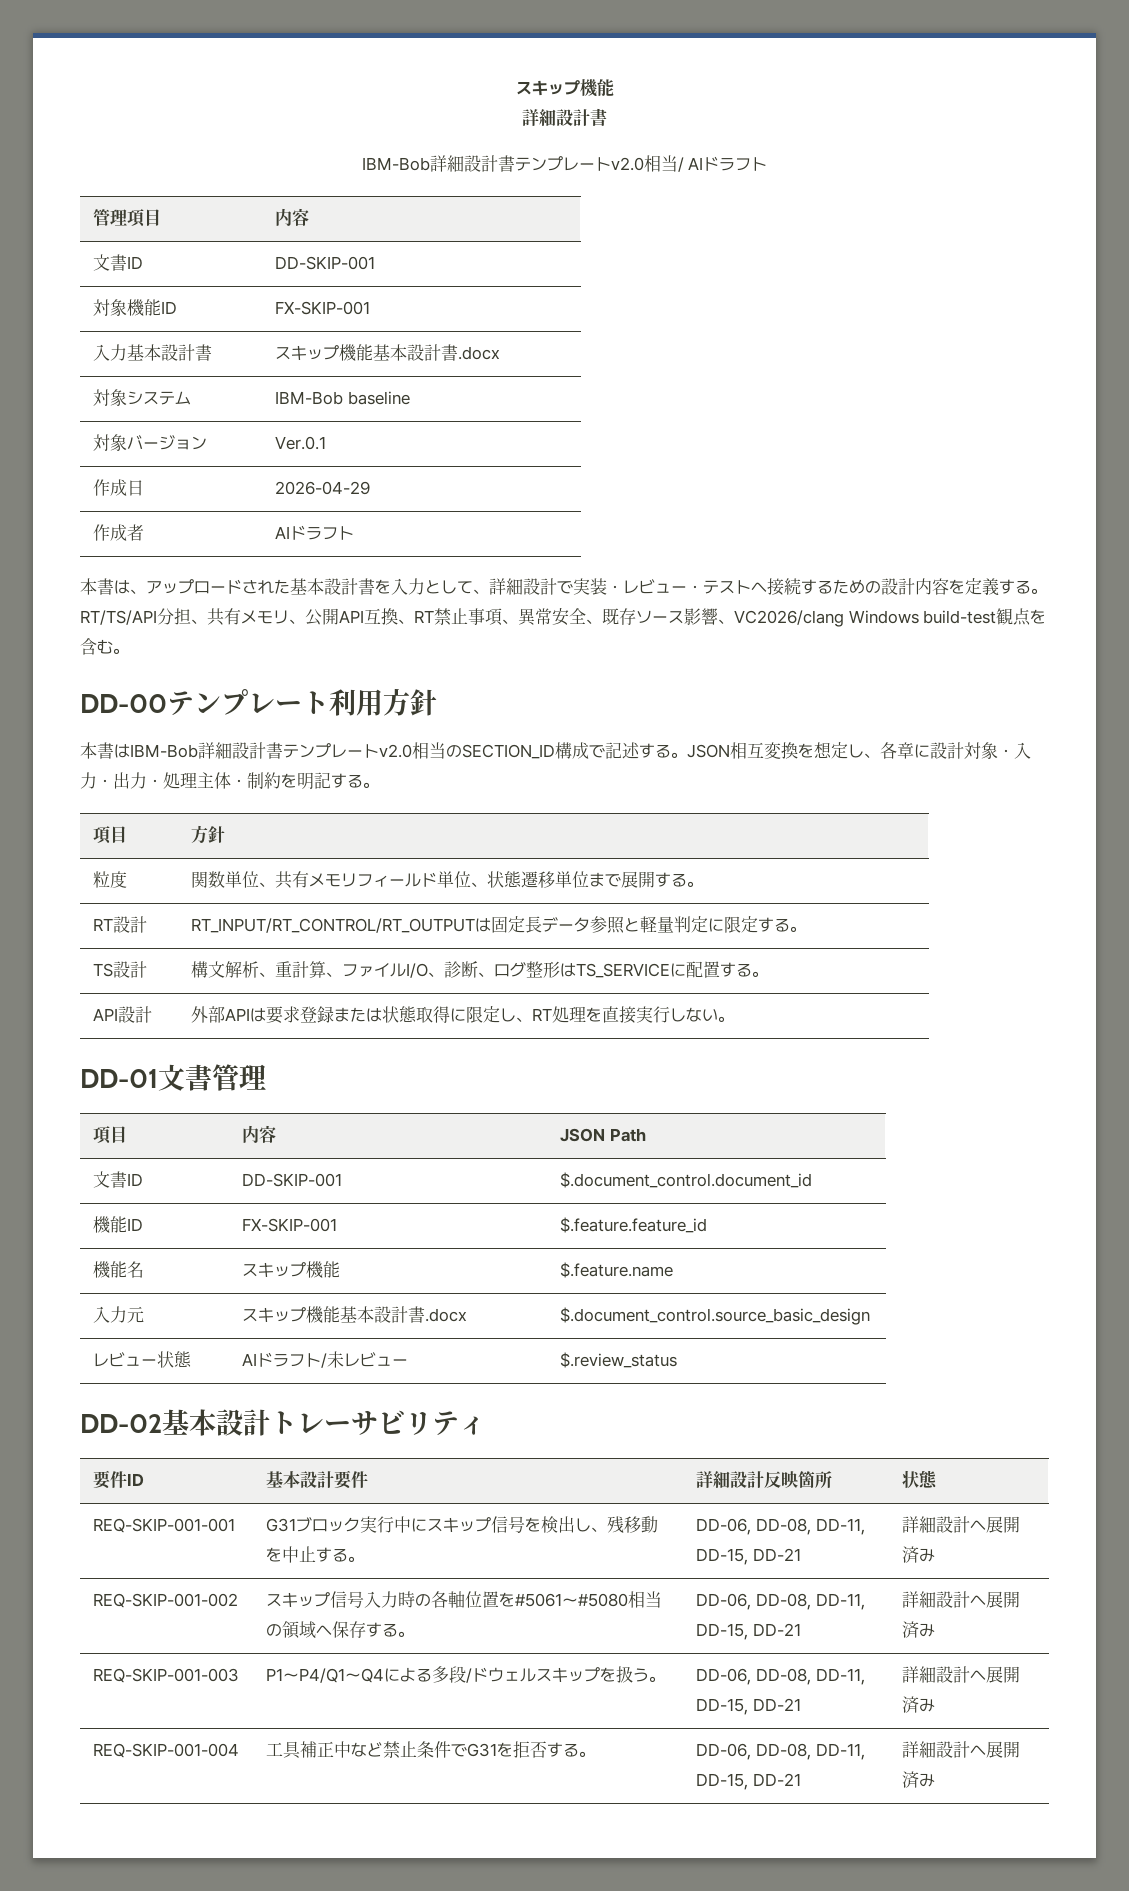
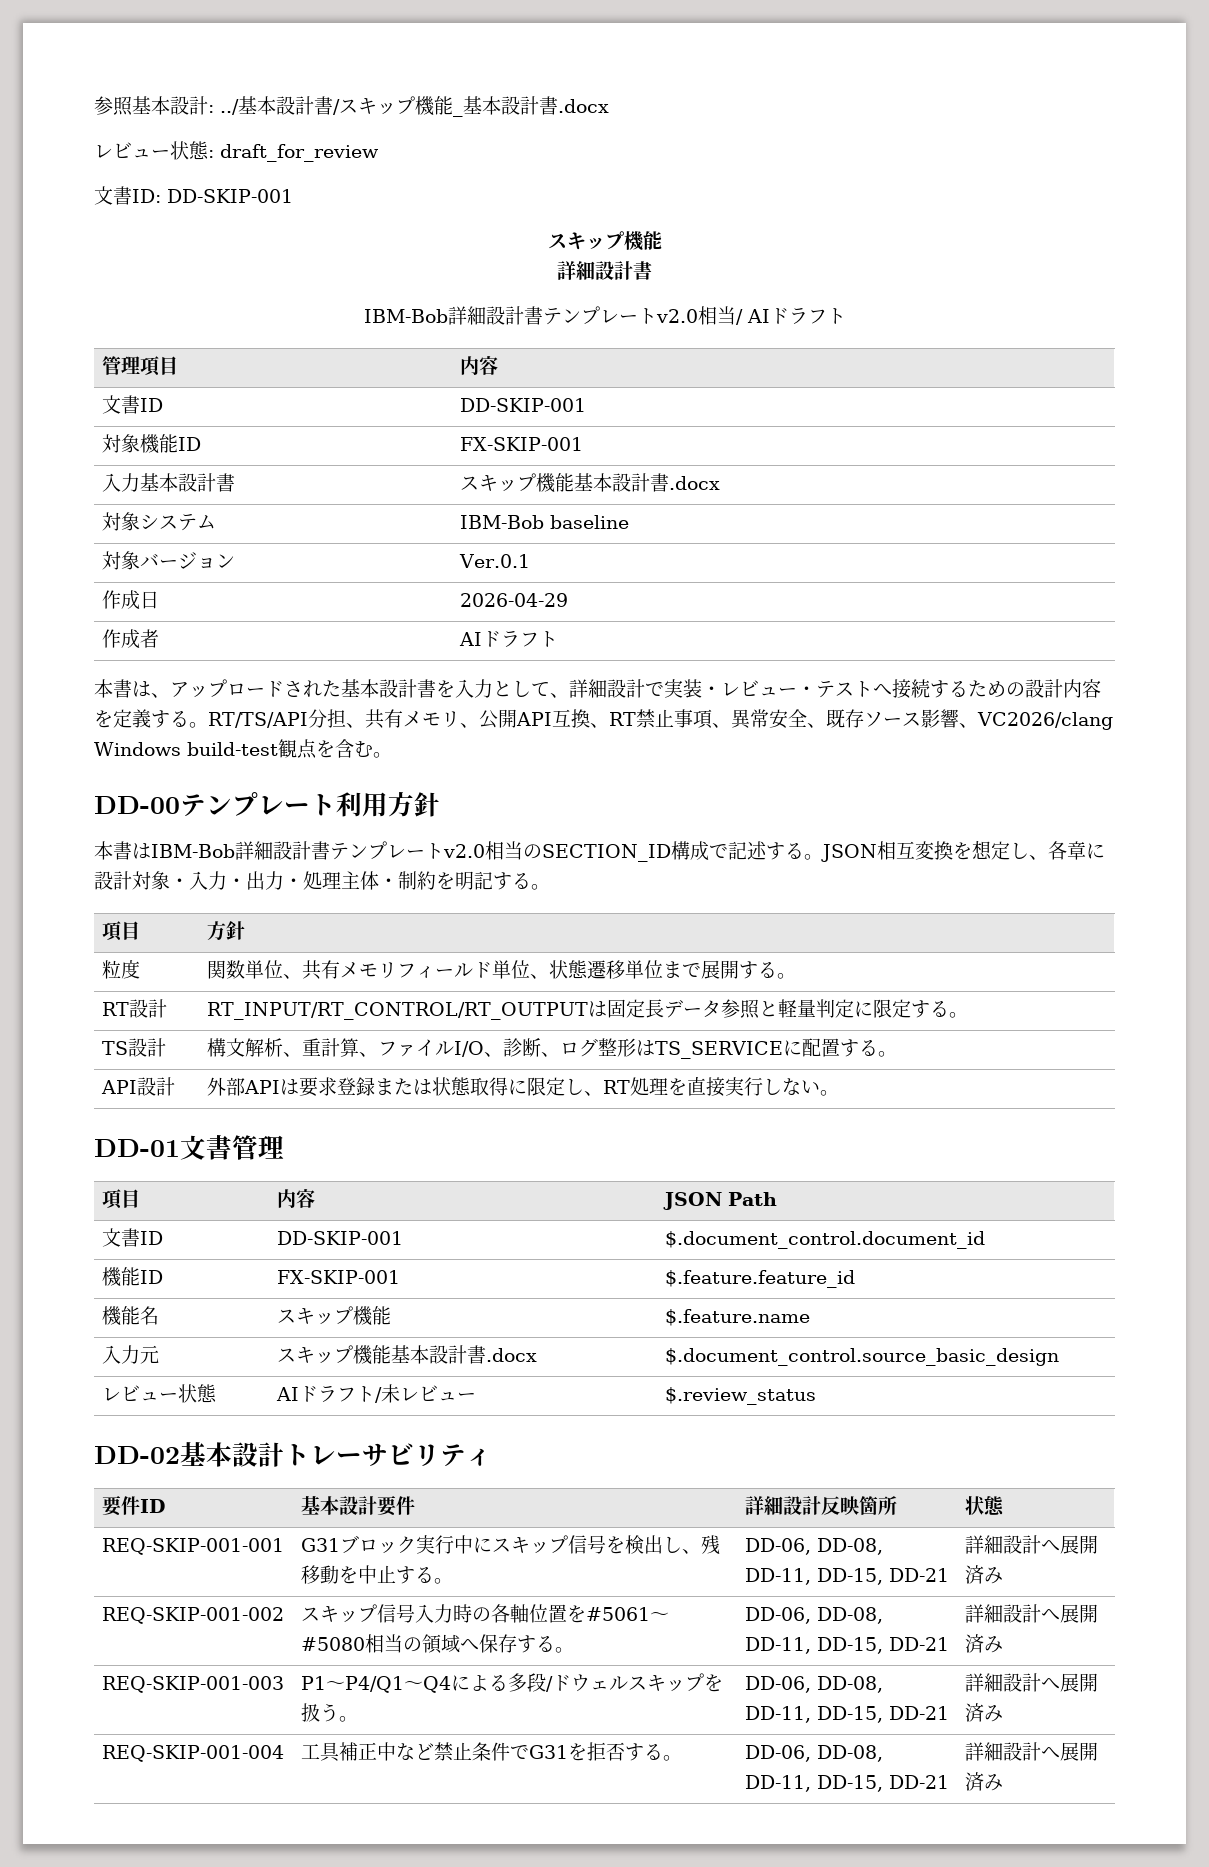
+ 参照基本設計: ../基本設計書/スキップ機能_基本設計書.docx
+ レビュー状態: draft_for_review
+ 文書ID: DD-SKIP-001

